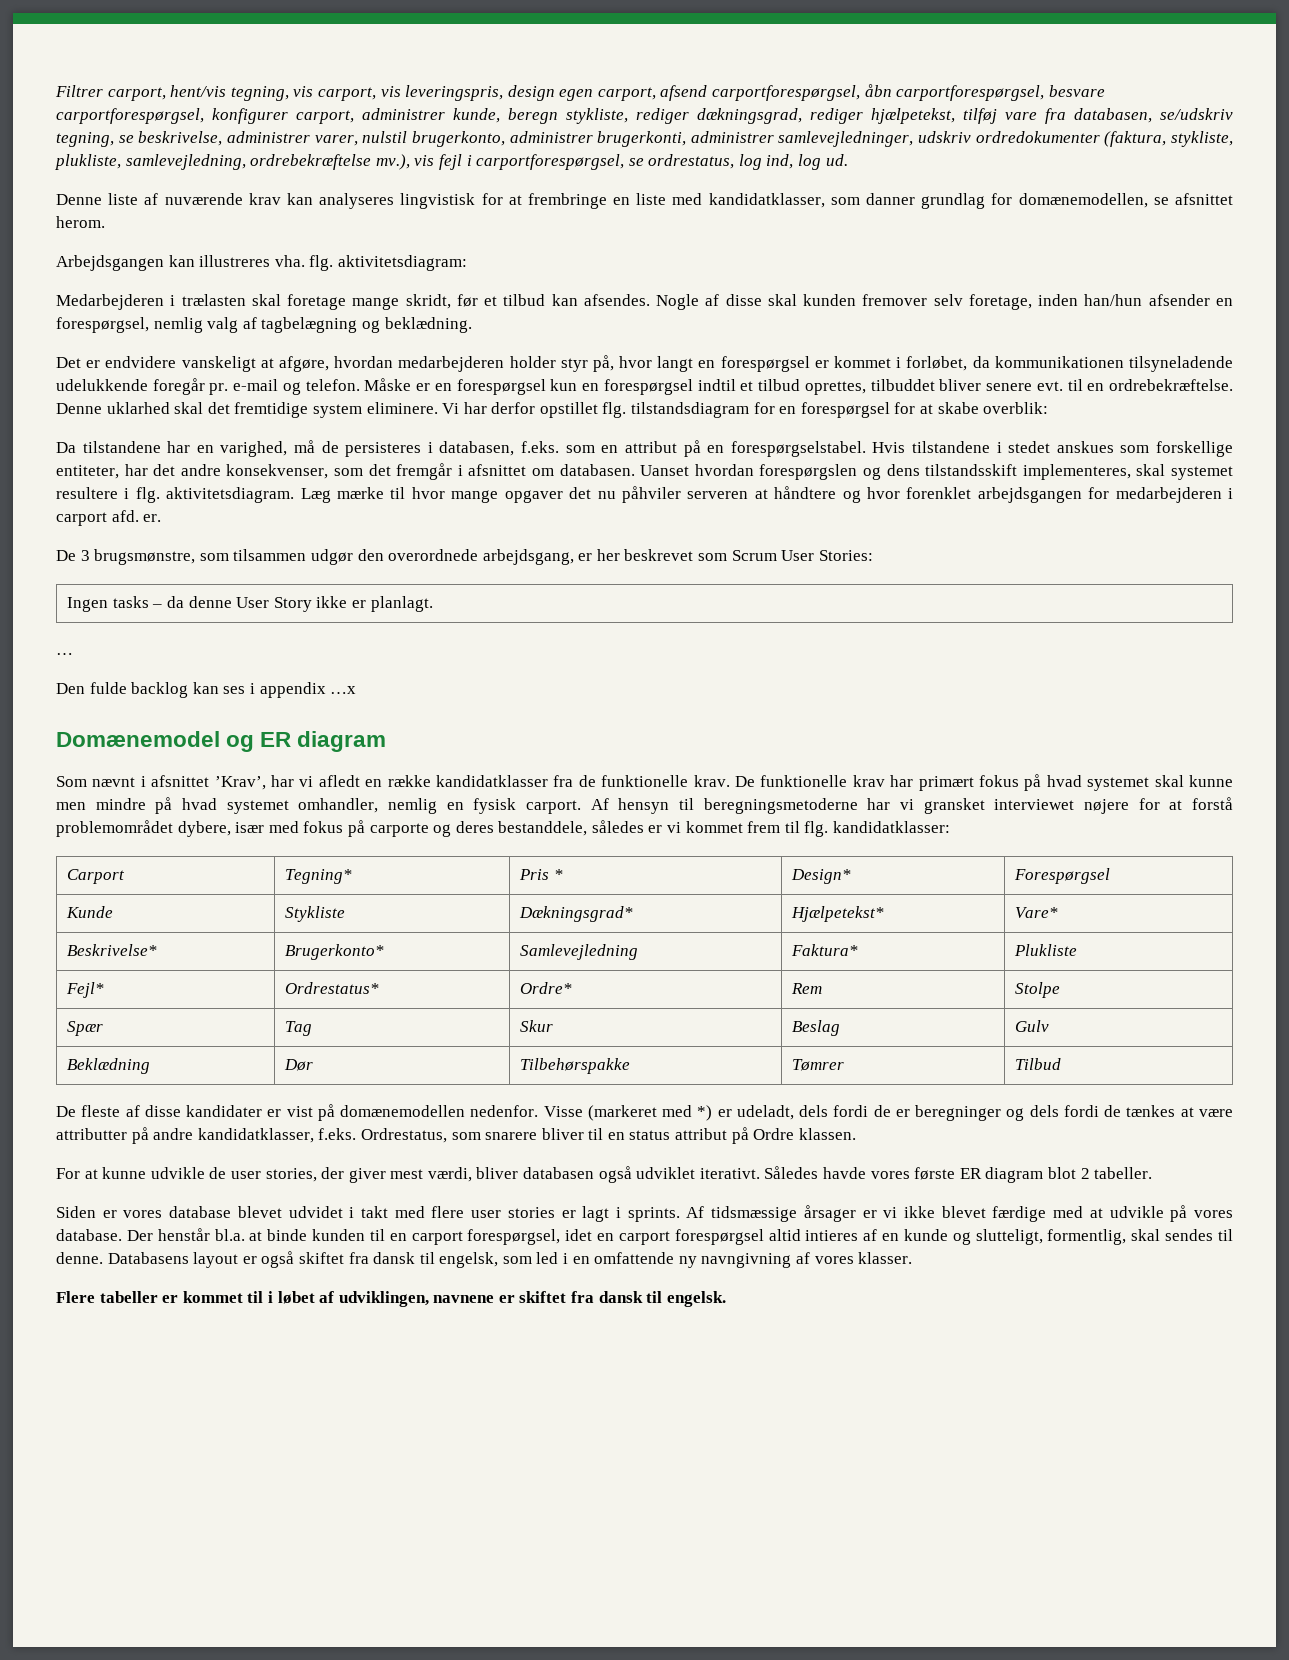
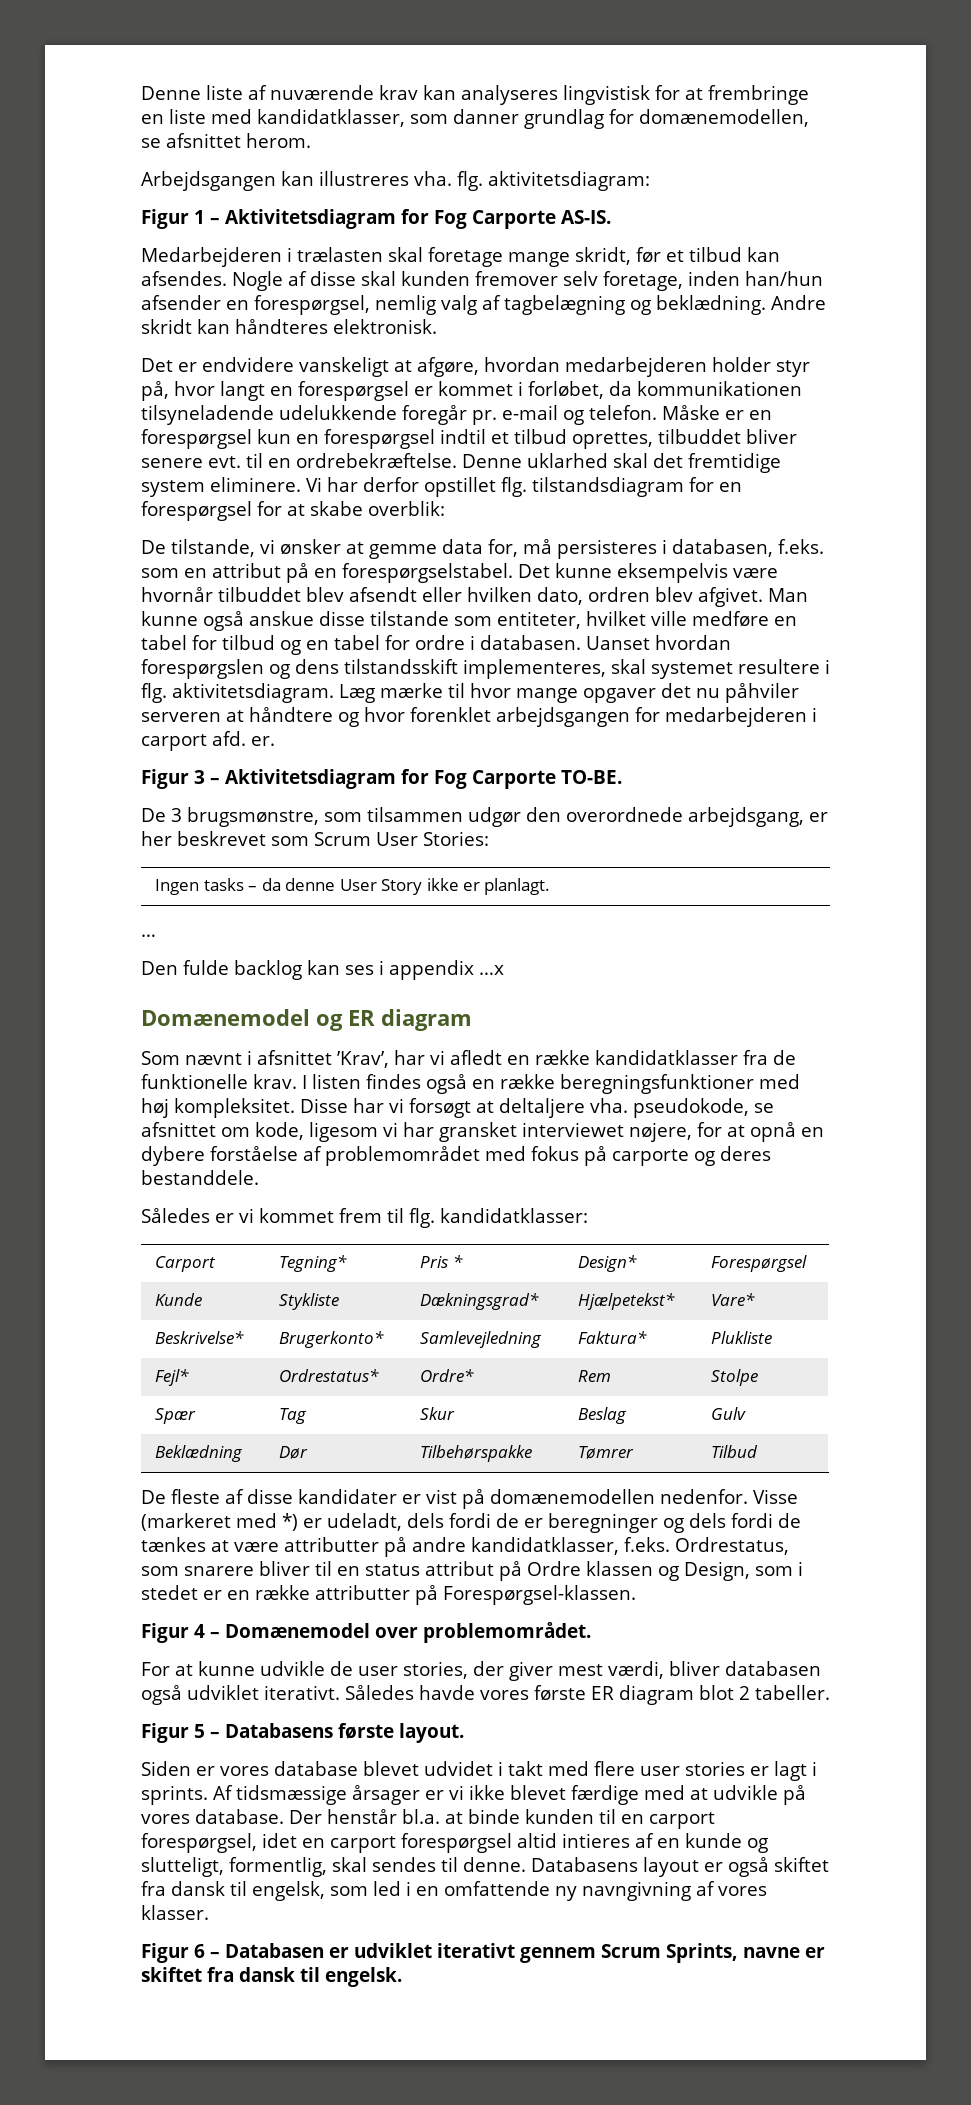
- Filtrer carport, hent/vis tegning, vis carport, vis leveringspris, design egen carport, afsend carportforespørgsel, åbn carportforespørgsel, besvare carportforespørgsel, konfigurer carport, administrer kunde, beregn stykliste, rediger dækningsgrad, rediger hjælpetekst, tilføj vare fra databasen, se/udskriv tegning, se beskrivelse, administrer varer, nulstil brugerkonto, administrer brugerkonti, administrer samlevejledninger, udskriv ordredokumenter (faktura, stykliste, plukliste, samlevejledning, ordrebekræftelse mv.), vis fejl i carportforespørgsel, se ordrestatus, log ind, log ud.
+ Figur 1 – Aktivitetsdiagram for Fog Carporte AS-IS.
+ Andre skridt kan håndteres elektronisk.
- Da tilstandene har en varighed, må de persisteres i databasen, f.eks. som en attribut på en forespørgselstabel.
+ De tilstande, vi ønsker at gemme data for, må persisteres i databasen, f.eks. som en attribut på en forespørgselstabel.
- Hvis tilstandene i stedet anskues som forskellige entiteter, har det andre konsekvenser, som det fremgår i afsnittet om databasen.
+ Det kunne eksempelvis være hvornår tilbuddet blev afsendt eller hvilken dato, ordren blev afgivet. Man kunne også anskue disse tilstande som entiteter, hvilket ville medføre en tabel for tilbud og en tabel for ordre i databasen.
+ Figur 3 – Aktivitetsdiagram for Fog Carporte TO-BE.
- De funktionelle krav har primært fokus på hvad systemet skal kunne men mindre på hvad systemet omhandler, nemlig en fysisk carport. Af hensyn til beregningsmetoderne har vi gransket interviewet nøjere for at forstå problemområdet dybere, især med fokus på carporte og deres bestanddele, således er vi kommet frem til flg. kandidatklasser:
+ I listen findes også en række beregningsfunktioner med høj kompleksitet. Disse har vi forsøgt at deltaljere vha. pseudokode, se afsnittet om kode, ligesom vi har gransket interviewet nøjere, for at opnå en dybere forståelse af problemområdet med fokus på carporte og deres bestanddele.
+ Således er vi kommet frem til flg. kandidatklasser:
- Visse (markeret med *) er udeladt, dels fordi de er beregninger og dels fordi de tænkes at være attributter på andre kandidatklasser, f.eks. Ordrestatus, som snarere bliver til en status attribut på Ordre klassen.
+ Visse (markeret med *) er udeladt, dels fordi de er beregninger og dels fordi de tænkes at være attributter på andre kandidatklasser, f.eks. Ordrestatus, som snarere bliver til en status attribut på Ordre klassen og Design, som i stedet er en række attributter på Forespørgsel-klassen.
+ Figur 4 – Domænemodel over problemområdet.
+ Figur 5 – Databasens første layout.
- Flere tabeller er kommet til i løbet af udviklingen, navnene er skiftet fra dansk til engelsk.
+ Figur 6 – Databasen er udviklet iterativt gennem Scrum Sprints, navne er skiftet fra dansk til engelsk.

